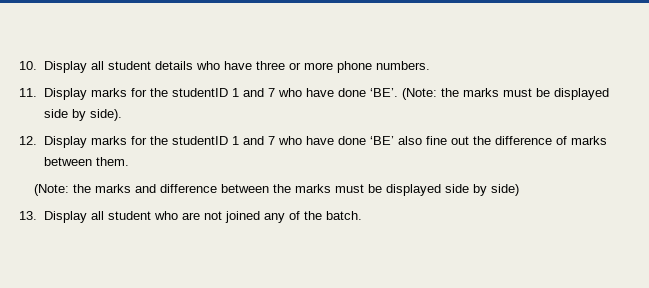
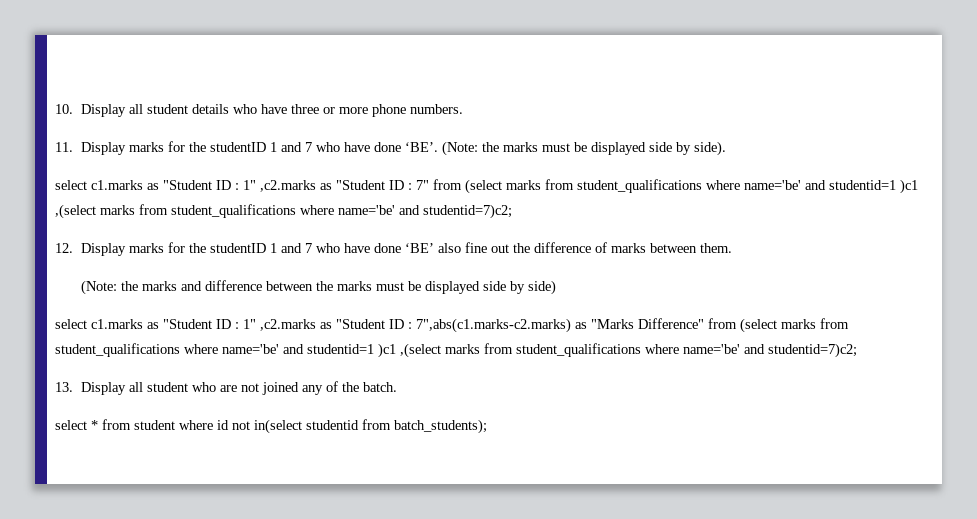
+ select c1.marks as "Student ID : 1" ,c2.marks as "Student ID : 7" from (select marks from student_qualifications where name='be' and studentid=1 )c1 ,(select marks from student_qualifications where name='be' and studentid=7)c2;
+ select c1.marks as "Student ID : 1" ,c2.marks as "Student ID : 7",abs(c1.marks-c2.marks) as "Marks Difference" from (select marks from student_qualifications where name='be' and studentid=1 )c1 ,(select marks from student_qualifications where name='be' and studentid=7)c2;
+ select * from student where id not in(select studentid from batch_students);

